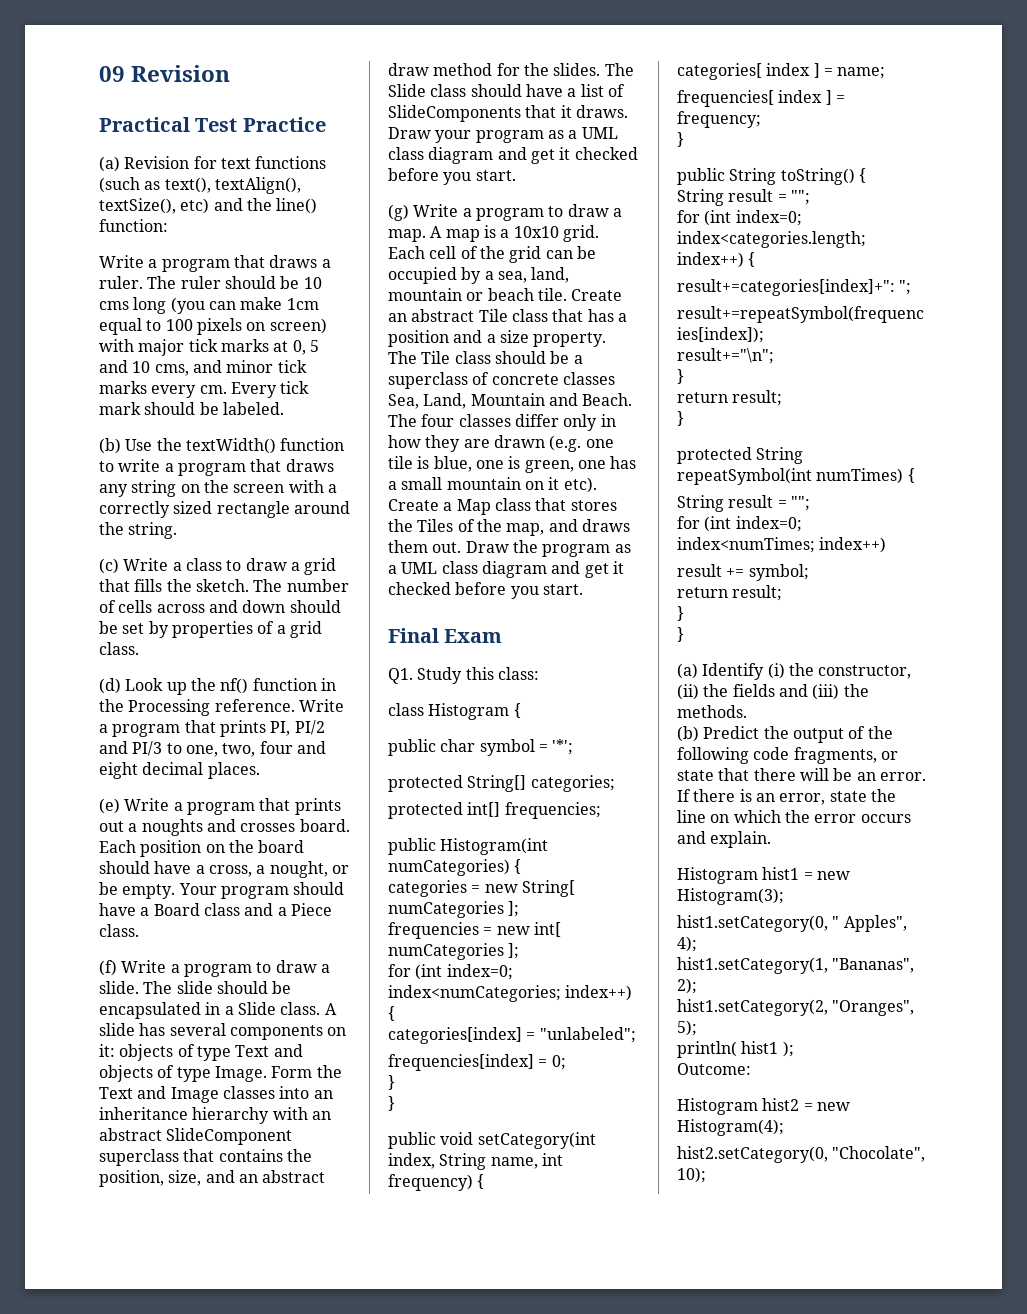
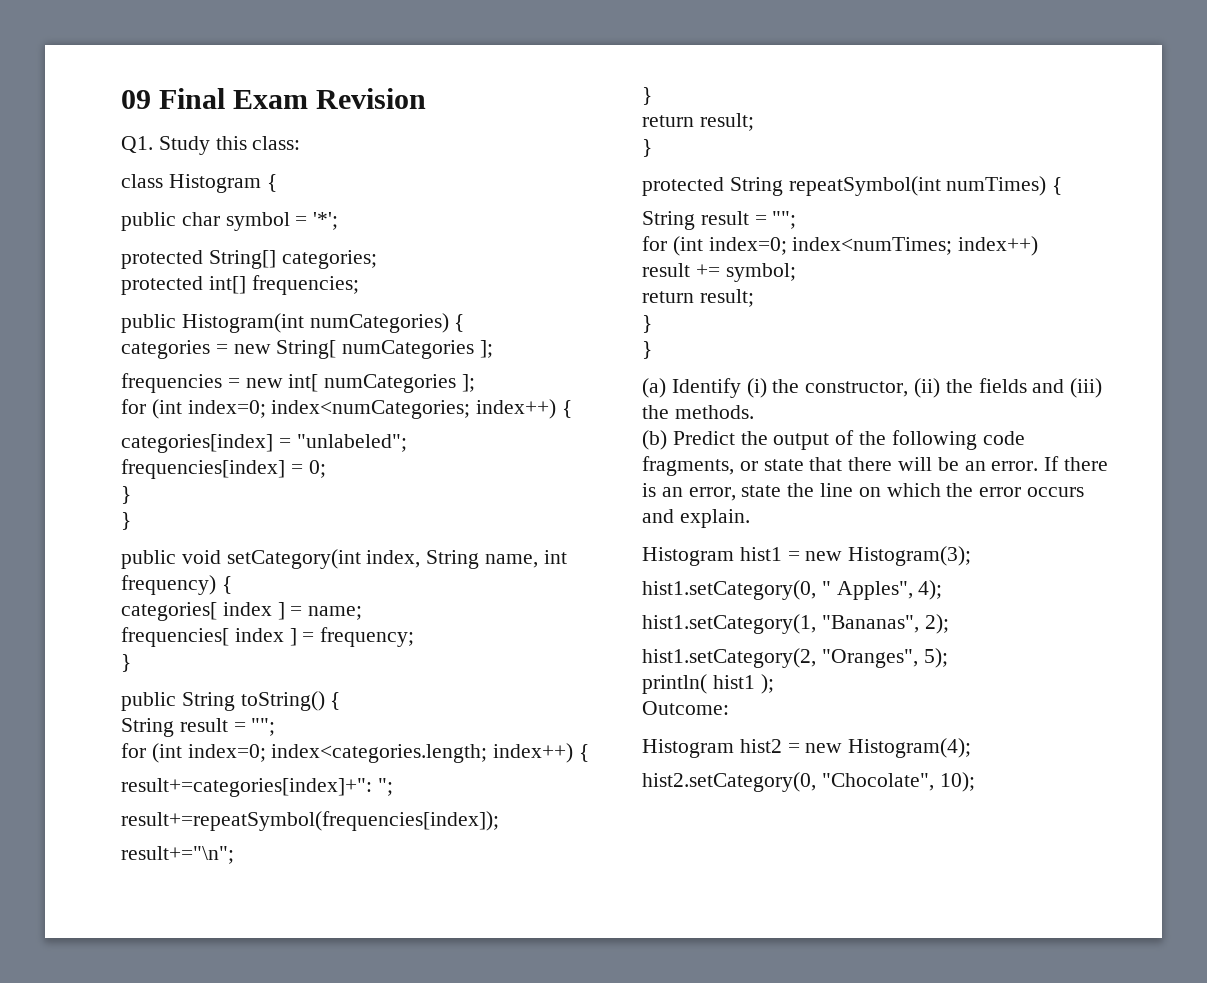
- 09 Revision
- Practical Test Practice
- (a) Revision for text functions (such as text(), textAlign(), textSize(), etc) and the line() function:
- Write a program that draws a ruler. The ruler should be 10 cms long (you can make 1cm equal to 100 pixels on screen) with major tick marks at 0, 5 and 10 cms, and minor tick marks every cm. Every tick mark should be labeled.
- (b) Use the textWidth() function to write a program that draws any string on the screen with a correctly sized rectangle around the string.
- (c) Write a class to draw a grid that fills the sketch. The number of cells across and down should be set by properties of a grid class.
- (d) Look up the nf() function in the Processing reference. Write a program that prints PI, PI/2 and PI/3 to one, two, four and eight decimal places.
- (e) Write a program that prints out a noughts and crosses board. Each position on the board should have a cross, a nought, or be empty. Your program should have a Board class and a Piece class.
- (f) Write a program to draw a slide. The slide should be encapsulated in a Slide class. A slide has several components on it: objects of type Text and objects of type Image. Form the Text and Image classes into an inheritance hierarchy with an abstract SlideComponent superclass that contains the position, size, and an abstract draw method for the slides. The Slide class should have a list of SlideComponents that it draws. Draw your program as a UML class diagram and get it checked before you start.
- (g) Write a program to draw a map. A map is a 10x10 grid. Each cell of the grid can be occupied by a sea, land, mountain or beach tile. Create an abstract Tile class that has a position and a size property. The Tile class should be a superclass of concrete classes Sea, Land, Mountain and Beach. The four classes differ only in how they are drawn (e.g. one tile is blue, one is green, one has a small mountain on it etc). Create a Map class that stores the Tiles of the map, and draws them out. Draw the program as a UML class diagram and get it checked before you start.
- Final Exam
+ 09 Final Exam Revision

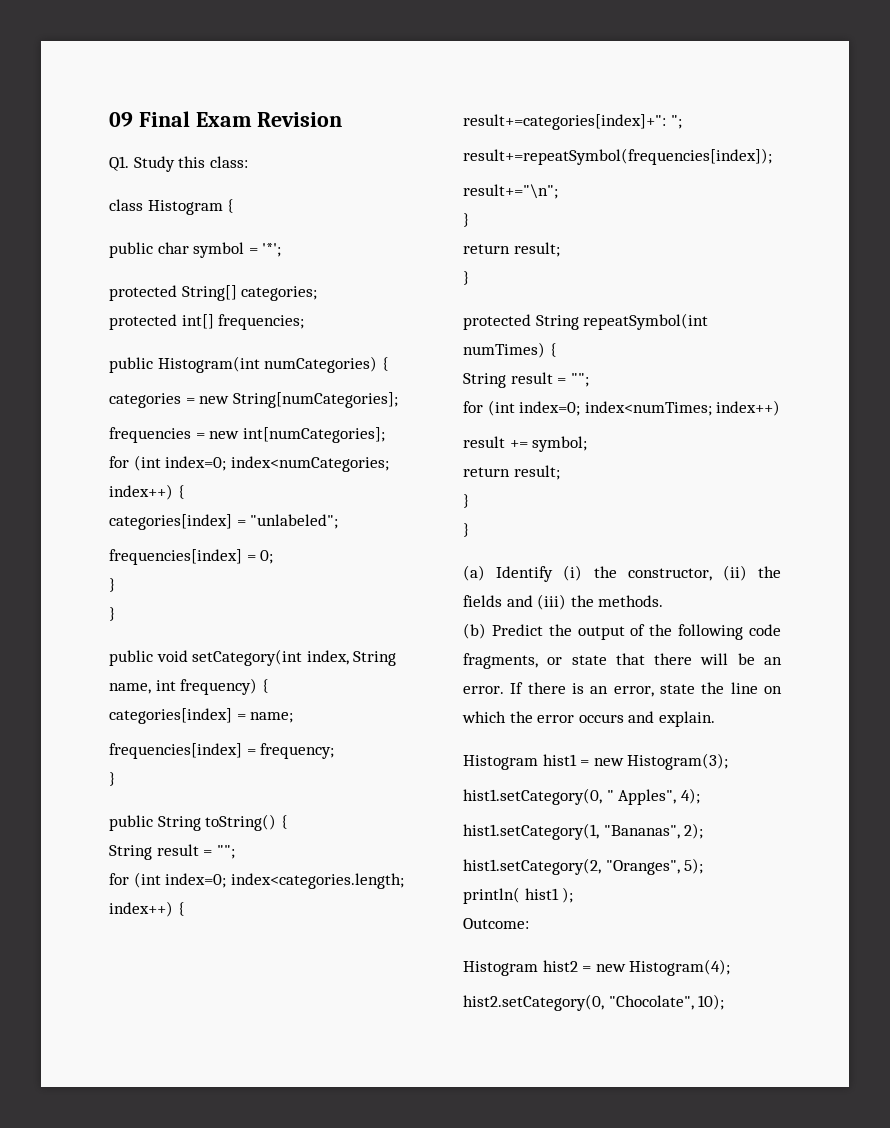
- categories = new String[ numCategories ];
+ categories = new String[numCategories];
- frequencies = new int[ numCategories ];
+ frequencies = new int[numCategories];
- categories[ index ] = name;
+ categories[index] = name;
- frequencies[ index ] = frequency;
+ frequencies[index] = frequency;

